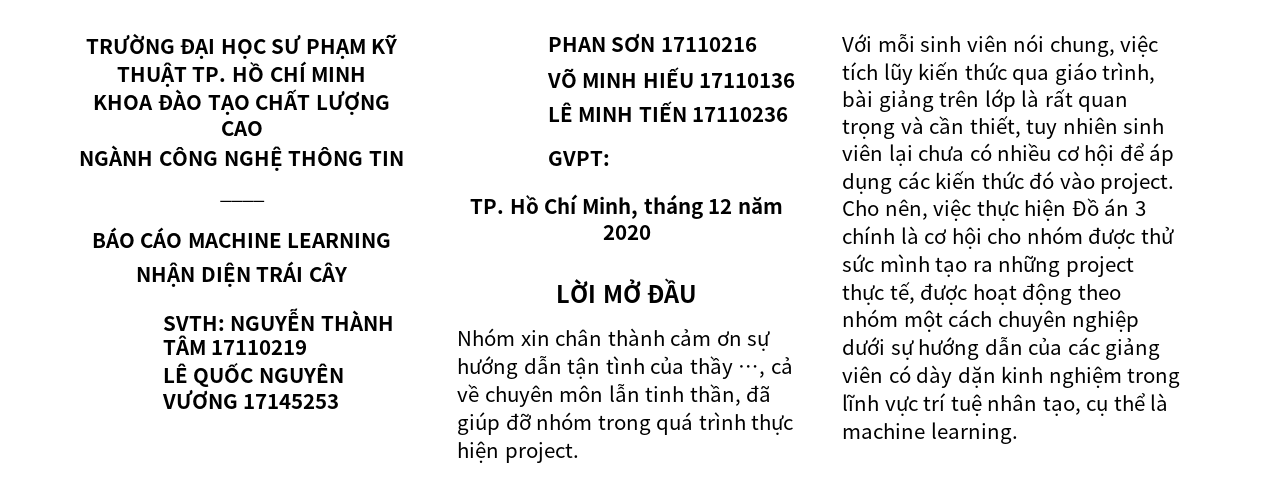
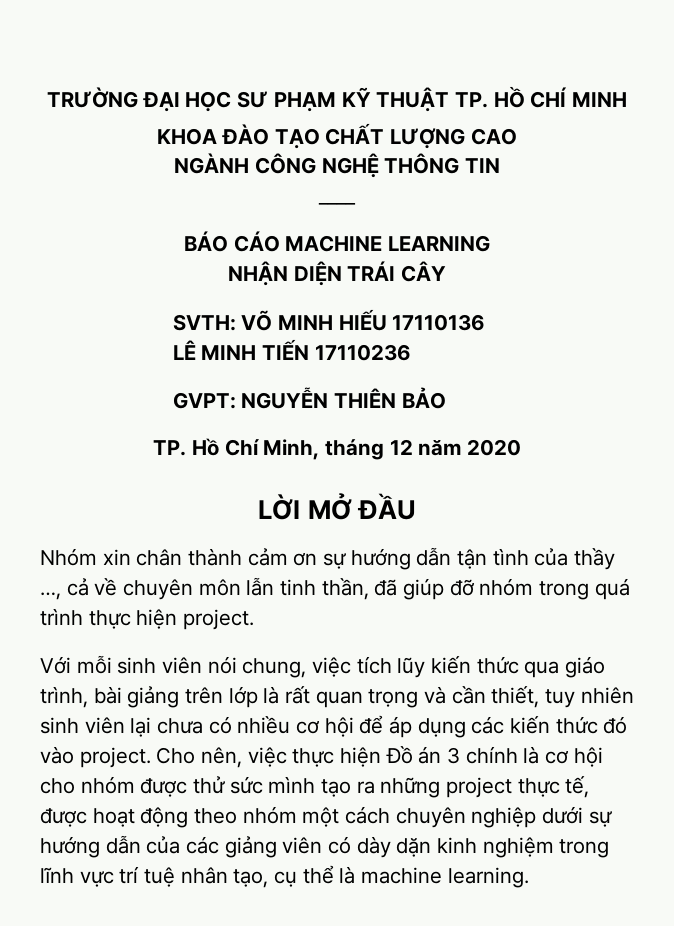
- SVTH: NGUYỄN THÀNH TÂM 17110219
- LÊ QUỐC NGUYÊN VƯƠNG 17145253
- PHAN SƠN 17110216
- VÕ MINH HIẾU 17110136
+ SVTH: VÕ MINH HIẾU 17110136
- GVPT:
+ GVPT: NGUYỄN THIÊN BẢO

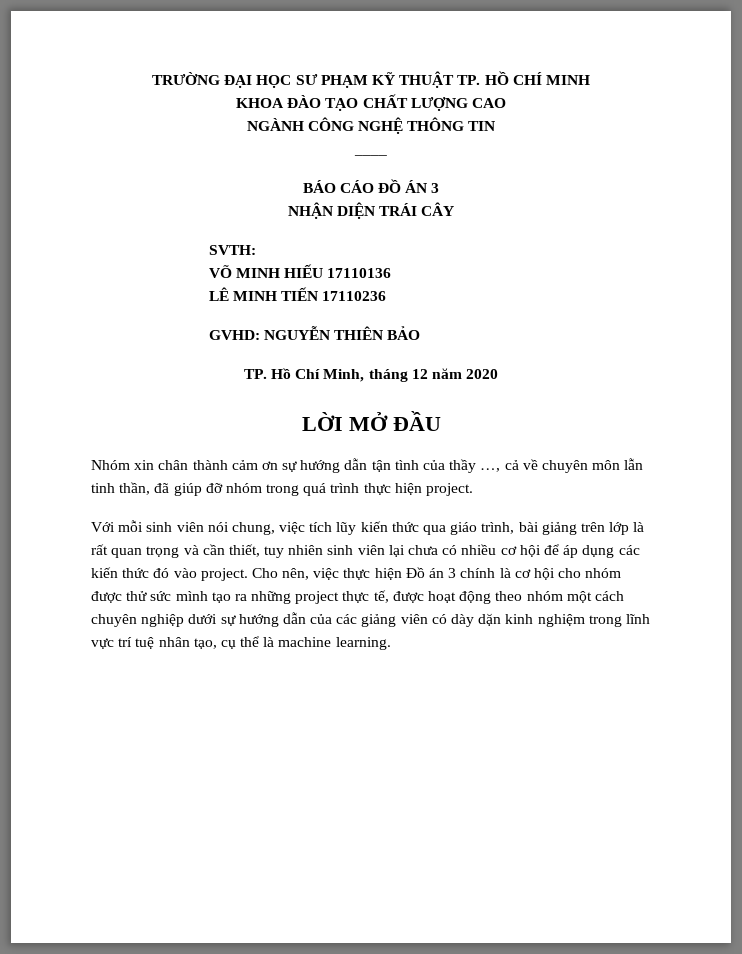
- BÁO CÁO MACHINE LEARNING
+ BÁO CÁO ĐỒ ÁN 3
- SVTH: VÕ MINH HIẾU 17110136
+ SVTH:
+ VÕ MINH HIẾU 17110136
- GVPT: NGUYỄN THIÊN BẢO
+ GVHD: NGUYỄN THIÊN BẢO

